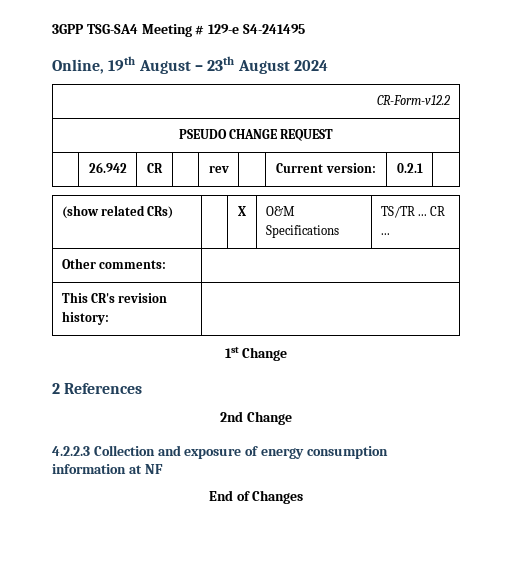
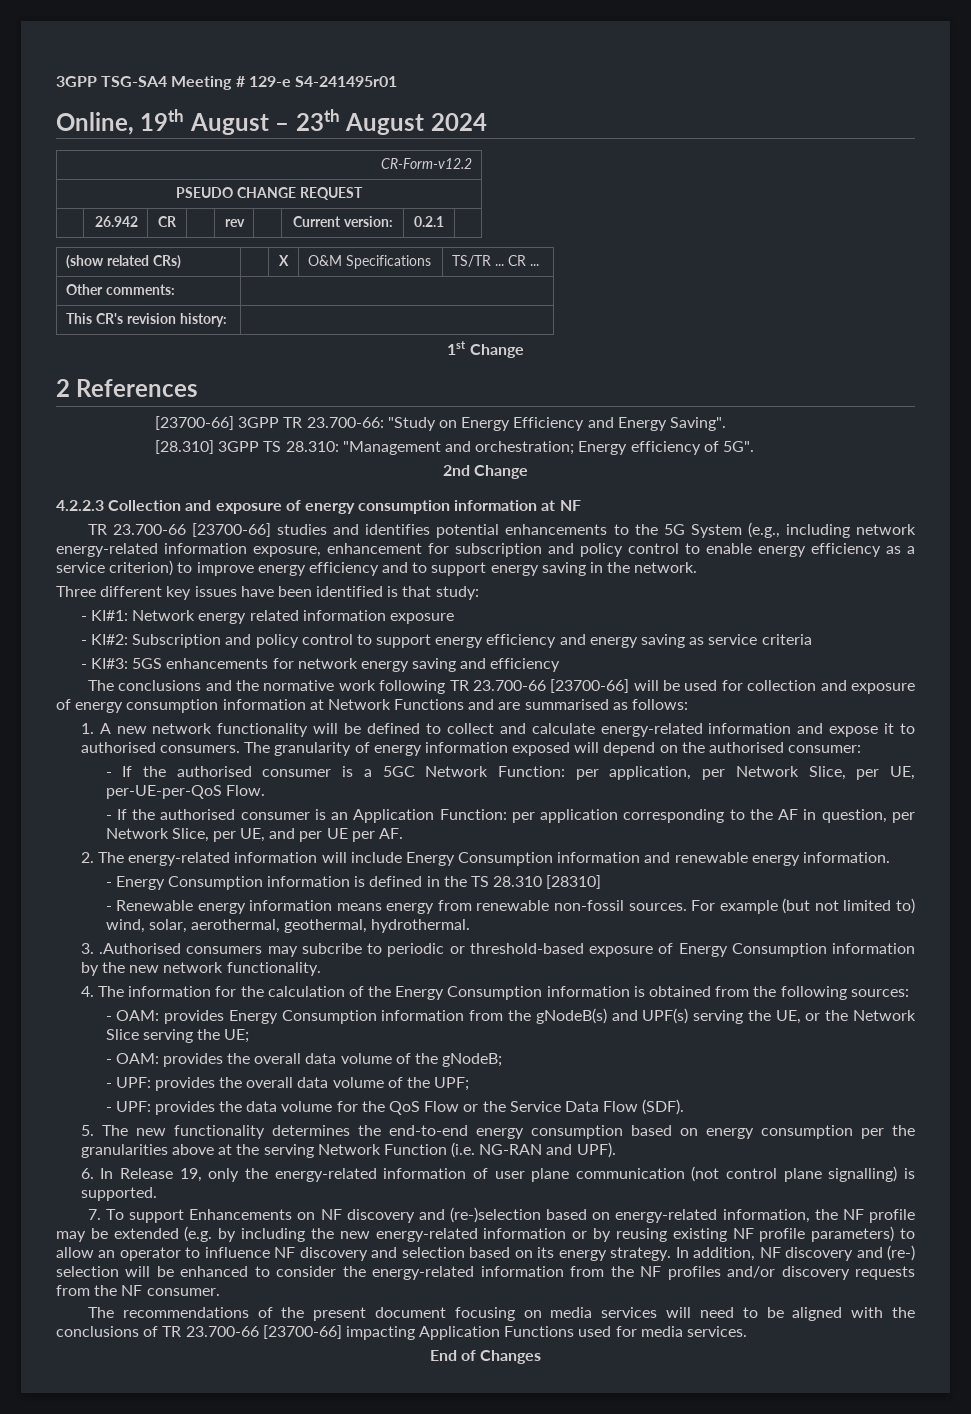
- 3GPP TSG-SA4 Meeting # 129-e S4-241495
+ 3GPP TSG-SA4 Meeting # 129-e S4-241495r01
+ [23700-66] 3GPP TR 23.700-66: "Study on Energy Efficiency and Energy Saving".
+ [28.310] 3GPP TS 28.310: "Management and orchestration; Energy efficiency of 5G".
+ TR 23.700-66 [23700-66] studies and identifies potential enhancements to the 5G System (e.g., including network energy-related information exposure, enhancement for subscription and policy control to enable energy efficiency as a service criterion) to improve energy efficiency and to support energy saving in the network.
+ Three different key issues have been identified is that study:
+ - KI#1: Network energy related information exposure
+ - KI#2: Subscription and policy control to support energy efficiency and energy saving as service criteria
+ - KI#3: 5GS enhancements for network energy saving and efficiency
+ The conclusions and the normative work following TR 23.700-66 [23700-66] will be used for collection and exposure of energy consumption information at Network Functions and are summarised as follows:
+ 1. A new network functionality will be defined to collect and calculate energy-related information and expose it to authorised consumers. The granularity of energy information exposed will depend on the authorised consumer:
+ - If the authorised consumer is a 5GC Network Function: per application, per Network Slice, per UE, per-UE-per-QoS Flow.
+ - If the authorised consumer is an Application Function: per application corresponding to the AF in question, per Network Slice, per UE, and per UE per AF.
+ 2. The energy-related information will include Energy Consumption information and renewable energy information.
+ - Energy Consumption information is defined in the TS 28.310 [28310]
+ - Renewable energy information means energy from renewable non-fossil sources. For example (but not limited to) wind, solar, aerothermal, geothermal, hydrothermal.
+ 3. .Authorised consumers may subcribe to periodic or threshold-based exposure of Energy Consumption information by the new network functionality.
+ 4. The information for the calculation of the Energy Consumption information is obtained from the following sources:
+ - OAM: provides Energy Consumption information from the gNodeB(s) and UPF(s) serving the UE, or the Network Slice serving the UE;
+ - OAM: provides the overall data volume of the gNodeB;
+ - UPF: provides the overall data volume of the UPF;
+ - UPF: provides the data volume for the QoS Flow or the Service Data Flow (SDF).
+ 5. The new functionality determines the end-to-end energy consumption based on energy consumption per the granularities above at the serving Network Function (i.e. NG-RAN and UPF).
+ 6. In Release 19, only the energy-related information of user plane communication (not control plane signalling) is supported.
+ 7. To support Enhancements on NF discovery and (re-)selection based on energy-related information, the NF profile may be extended (e.g. by including the new energy-related information or by reusing existing NF profile parameters) to allow an operator to influence NF discovery and selection based on its energy strategy. In addition, NF discovery and (re-) selection will be enhanced to consider the energy-related information from the NF profiles and/or discovery requests from the NF consumer.
+ The recommendations of the present document focusing on media services will need to be aligned with the conclusions of TR 23.700-66 [23700-66] impacting Application Functions used for media services.

